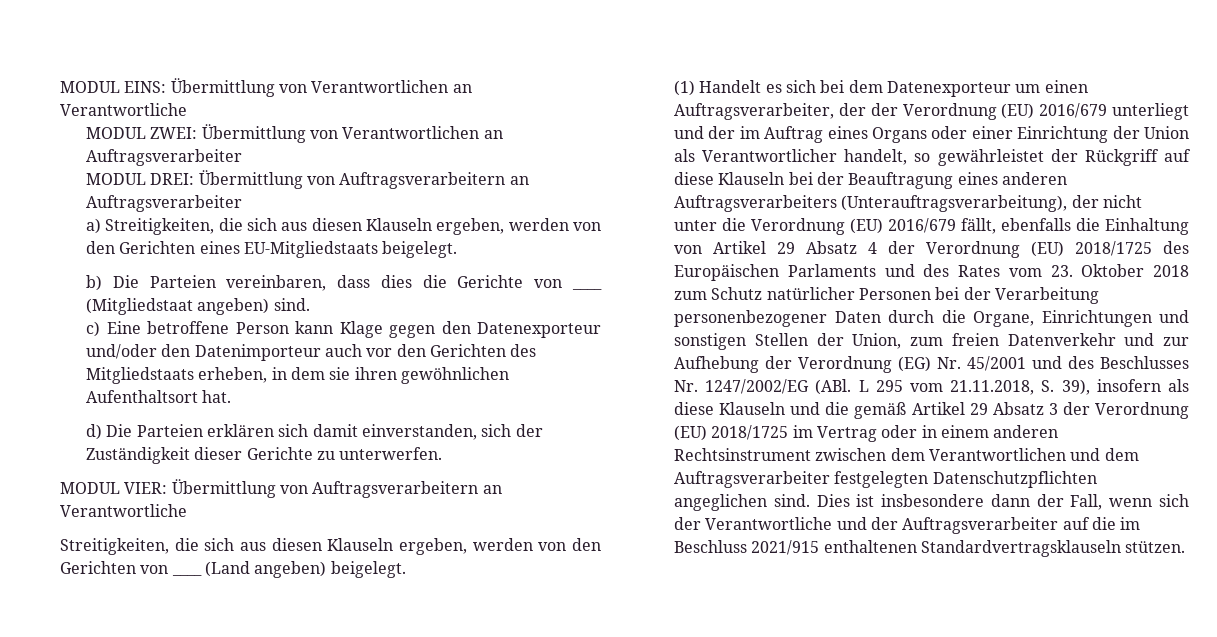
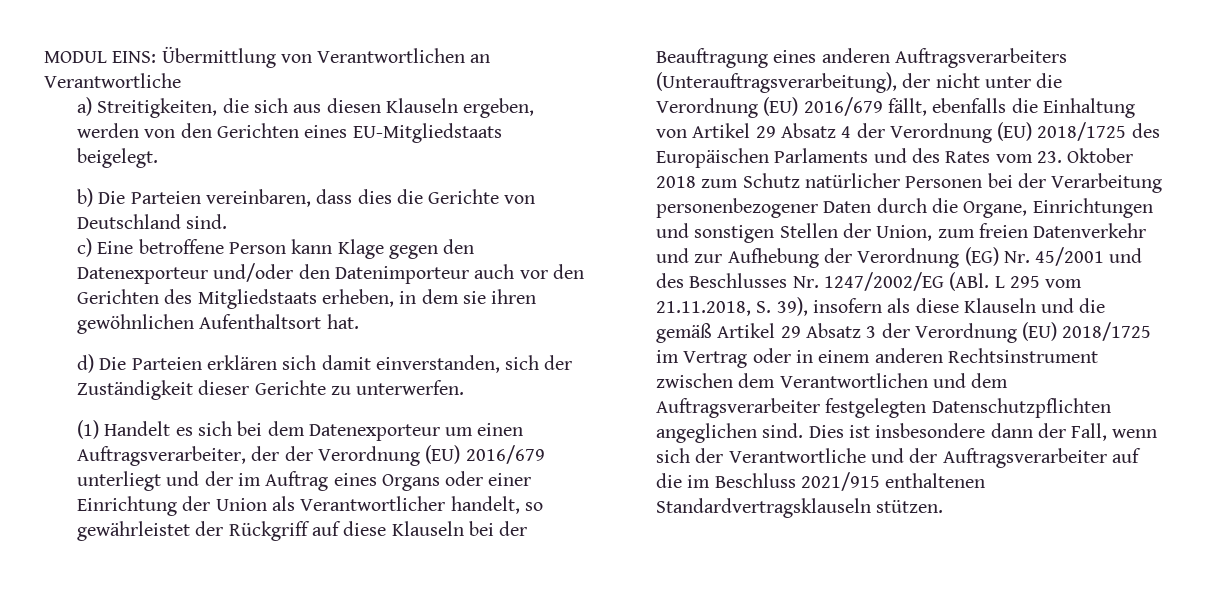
- MODUL ZWEI: Übermittlung von Verantwortlichen an Auftragsverarbeiter
- MODUL DREI: Übermittlung von Auftragsverarbeitern an Auftragsverarbeiter
- b) Die Parteien vereinbaren, dass dies die Gerichte von ____ (Mitgliedstaat angeben) sind.
+ b) Die Parteien vereinbaren, dass dies die Gerichte von Deutschland sind.
- MODUL VIER: Übermittlung von Auftragsverarbeitern an Verantwortliche
- Streitigkeiten, die sich aus diesen Klauseln ergeben, werden von den Gerichten von ____ (Land angeben) beigelegt.

